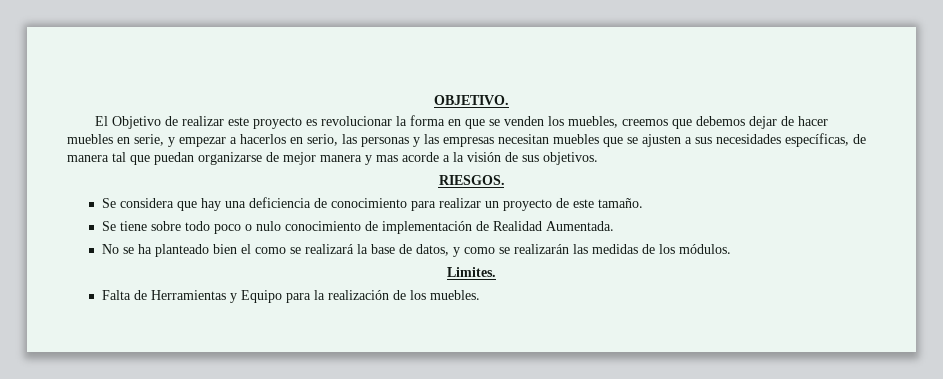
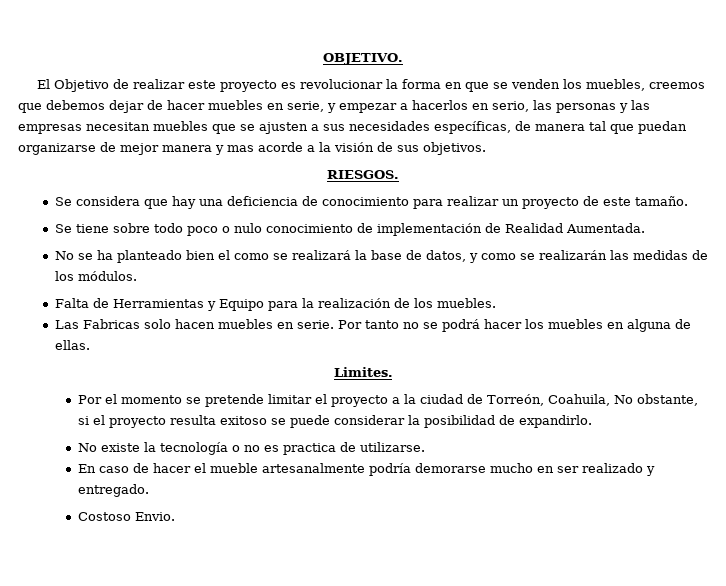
- Limites.
+ Las Fabricas solo hacen muebles en serie. Por tanto no se podrá hacer los muebles en alguna de ellas.
+ Limites.
+ Por el momento se pretende limitar el proyecto a la ciudad de Torreón, Coahuila, No obstante, si el proyecto resulta exitoso se puede considerar la posibilidad de expandirlo.
+ No existe la tecnología o no es practica de utilizarse.
+ En caso de hacer el mueble artesanalmente podría demorarse mucho en ser realizado y entregado.
+ Costoso Envio.

